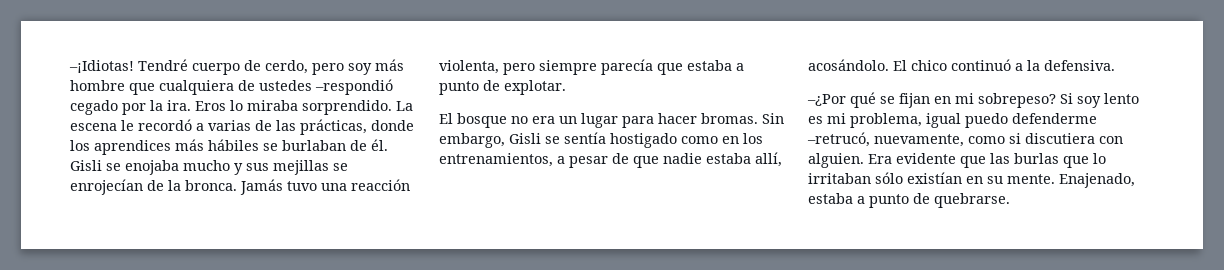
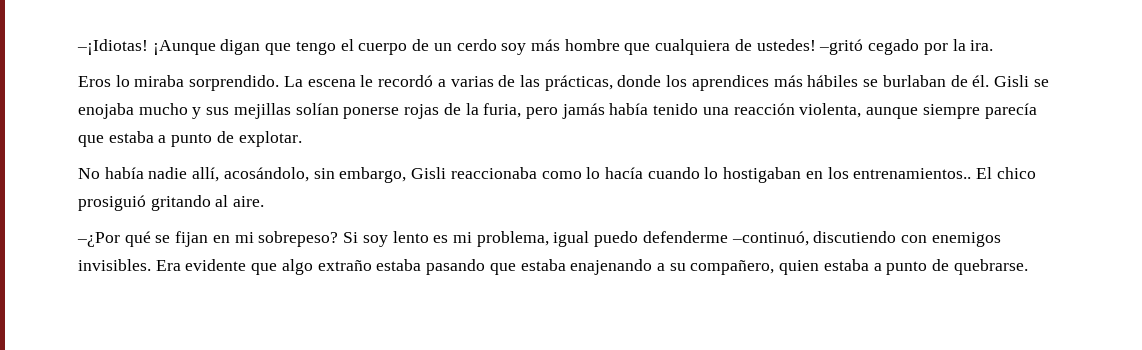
- Tendré cuerpo de cerdo, pero soy más hombre que cualquiera de ustedes –respondió cegado por la ira. Eros lo miraba sorprendido.
+ ¡Aunque digan que tengo el cuerpo de un cerdo soy más hombre que cualquiera de ustedes! –gritó cegado por la ira.
+ Eros lo miraba sorprendido.
- Gisli se enojaba mucho y sus mejillas se enrojecían de la bronca. Jamás tuvo una reacción violenta, pero siempre parecía que estaba a punto de explotar.
+ Gisli se enojaba mucho y sus mejillas solían ponerse rojas de la furia, pero jamás había tenido una reacción violenta, aunque siempre parecía que estaba a punto de explotar.
- El bosque no era un lugar para hacer bromas. Sin embargo, Gisli se sentía hostigado como en los entrenamientos, a pesar de que nadie estaba allí, acosándolo. El chico continuó a la defensiva.
+ No había nadie allí, acosándolo, sin embargo, Gisli reaccionaba como lo hacía cuando lo hostigaban en los entrenamientos.. El chico prosiguió gritando al aire.
- Si soy lento es mi problema, igual puedo defenderme –retrucó, nuevamente, como si discutiera con alguien. Era evidente que las burlas que lo irritaban sólo existían en su mente. Enajenado, estaba a punto de quebrarse.
+ Si soy lento es mi problema, igual puedo defenderme –continuó, discutiendo con enemigos invisibles. Era evidente que algo extraño estaba pasando que estaba enajenando a su compañero, quien estaba a punto de quebrarse.

